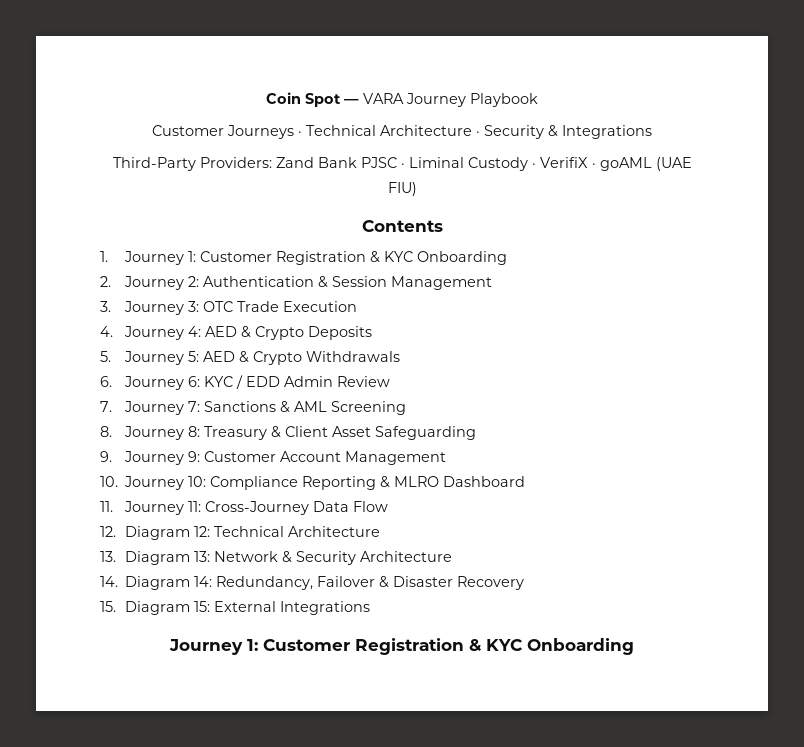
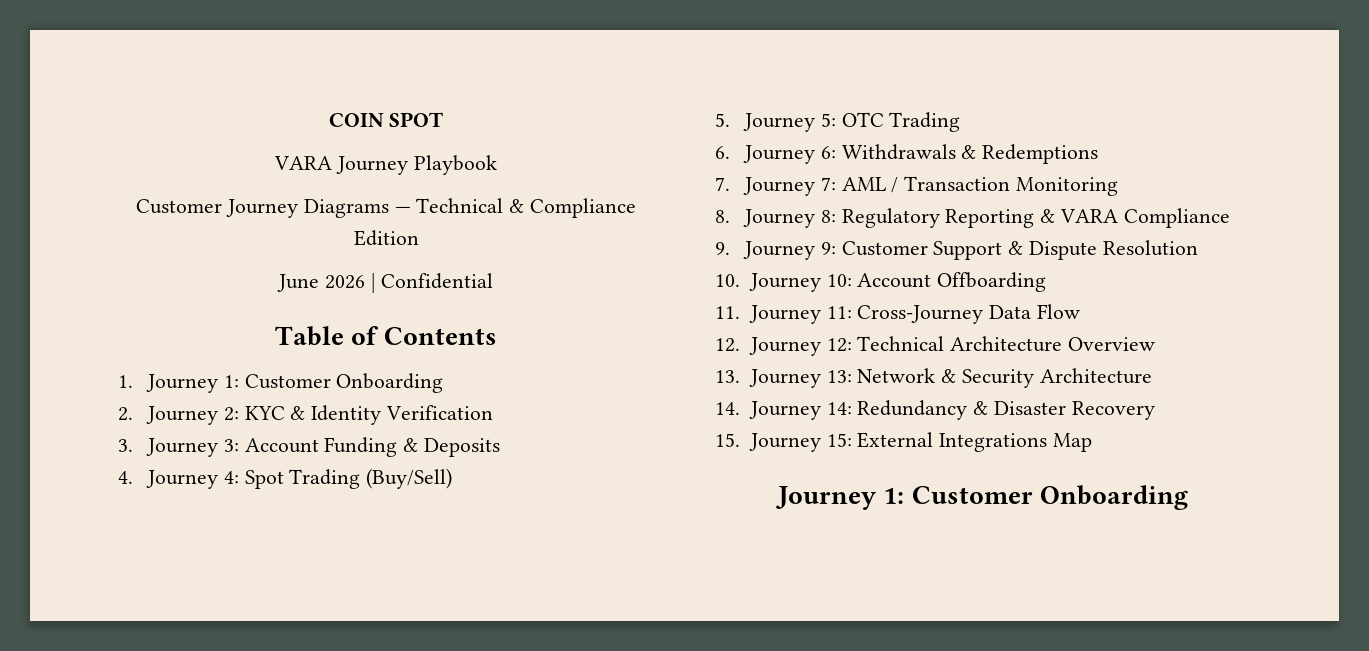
- Coin Spot — VARA Journey Playbook
+ COIN SPOT
+ VARA Journey Playbook
- Customer Journeys · Technical Architecture · Security & Integrations
- Third-Party Providers: Zand Bank PJSC · Liminal Custody · VerifiX · goAML (UAE FIU)
- Contents
+ Customer Journey Diagrams — Technical & Compliance Edition
+ June 2026 | Confidential
+ Table of Contents
- 1. Journey 1: Customer Registration & KYC Onboarding
+ 1. Journey 1: Customer Onboarding
- 2. Journey 2: Authentication & Session Management
+ 2. Journey 2: KYC & Identity Verification
- 3. Journey 3: OTC Trade Execution
+ 3. Journey 3: Account Funding & Deposits
- 4. Journey 4: AED & Crypto Deposits
+ 4. Journey 4: Spot Trading (Buy/Sell)
- 5. Journey 5: AED & Crypto Withdrawals
+ 5. Journey 5: OTC Trading
- 6. Journey 6: KYC / EDD Admin Review
+ 6. Journey 6: Withdrawals & Redemptions
- 7. Journey 7: Sanctions & AML Screening
+ 7. Journey 7: AML / Transaction Monitoring
- 8. Journey 8: Treasury & Client Asset Safeguarding
+ 8. Journey 8: Regulatory Reporting & VARA Compliance
- 9. Journey 9: Customer Account Management
+ 9. Journey 9: Customer Support & Dispute Resolution
- 10. Journey 10: Compliance Reporting & MLRO Dashboard
+ 10. Journey 10: Account Offboarding
- 12. Diagram 12: Technical Architecture
+ 12. Journey 12: Technical Architecture Overview
- 13. Diagram 13: Network & Security Architecture
+ 13. Journey 13: Network & Security Architecture
- 14. Diagram 14: Redundancy, Failover & Disaster Recovery
+ 14. Journey 14: Redundancy & Disaster Recovery
- 15. Diagram 15: External Integrations
- Journey 1: Customer Registration & KYC Onboarding
+ 15. Journey 15: External Integrations Map
+ Journey 1: Customer Onboarding

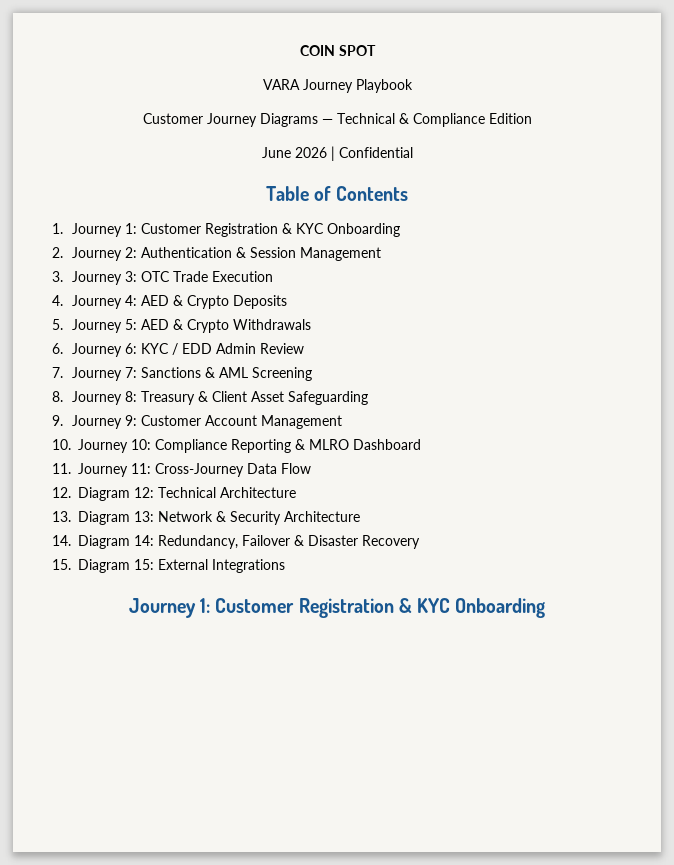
- 1. Journey 1: Customer Onboarding
+ 1. Journey 1: Customer Registration & KYC Onboarding
- 2. Journey 2: KYC & Identity Verification
+ 2. Journey 2: Authentication & Session Management
- 3. Journey 3: Account Funding & Deposits
- 4. Journey 4: Spot Trading (Buy/Sell)
- 5. Journey 5: OTC Trading
- 6. Journey 6: Withdrawals & Redemptions
+ 3. Journey 3: OTC Trade Execution
+ 4. Journey 4: AED & Crypto Deposits
+ 5. Journey 5: AED & Crypto Withdrawals
+ 6. Journey 6: KYC / EDD Admin Review
- 7. Journey 7: AML / Transaction Monitoring
+ 7. Journey 7: Sanctions & AML Screening
- 8. Journey 8: Regulatory Reporting & VARA Compliance
+ 8. Journey 8: Treasury & Client Asset Safeguarding
- 9. Journey 9: Customer Support & Dispute Resolution
+ 9. Journey 9: Customer Account Management
- 10. Journey 10: Account Offboarding
+ 10. Journey 10: Compliance Reporting & MLRO Dashboard
- 12. Journey 12: Technical Architecture Overview
+ 12. Diagram 12: Technical Architecture
- 13. Journey 13: Network & Security Architecture
+ 13. Diagram 13: Network & Security Architecture
- 14. Journey 14: Redundancy & Disaster Recovery
+ 14. Diagram 14: Redundancy, Failover & Disaster Recovery
- 15. Journey 15: External Integrations Map
- Journey 1: Customer Onboarding
+ 15. Diagram 15: External Integrations
+ Journey 1: Customer Registration & KYC Onboarding

